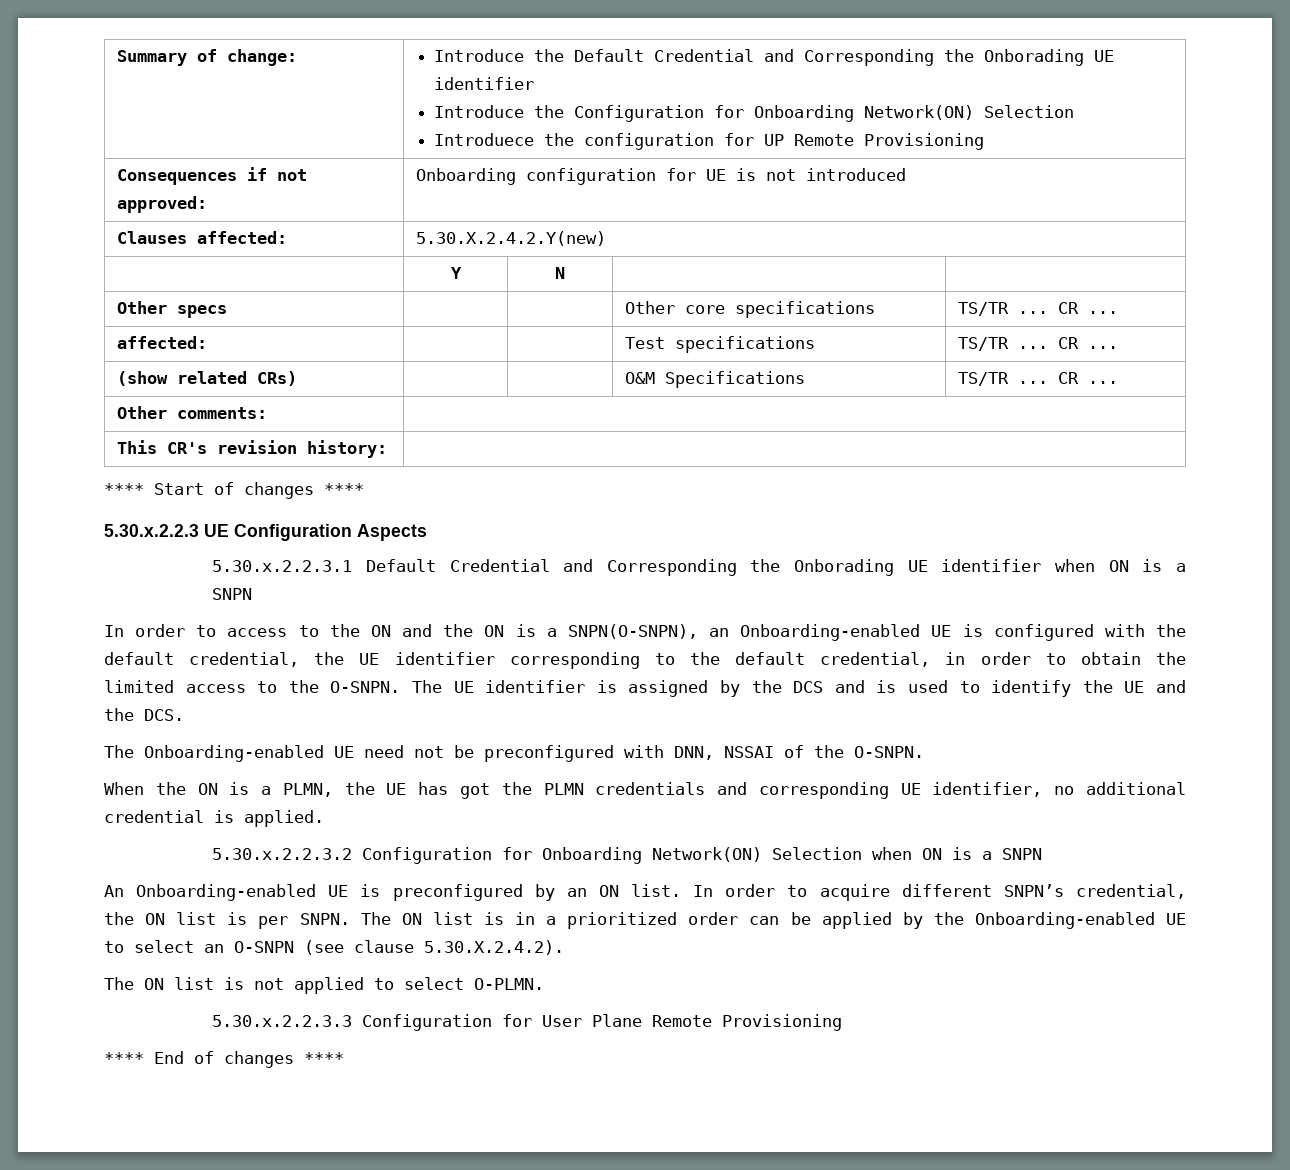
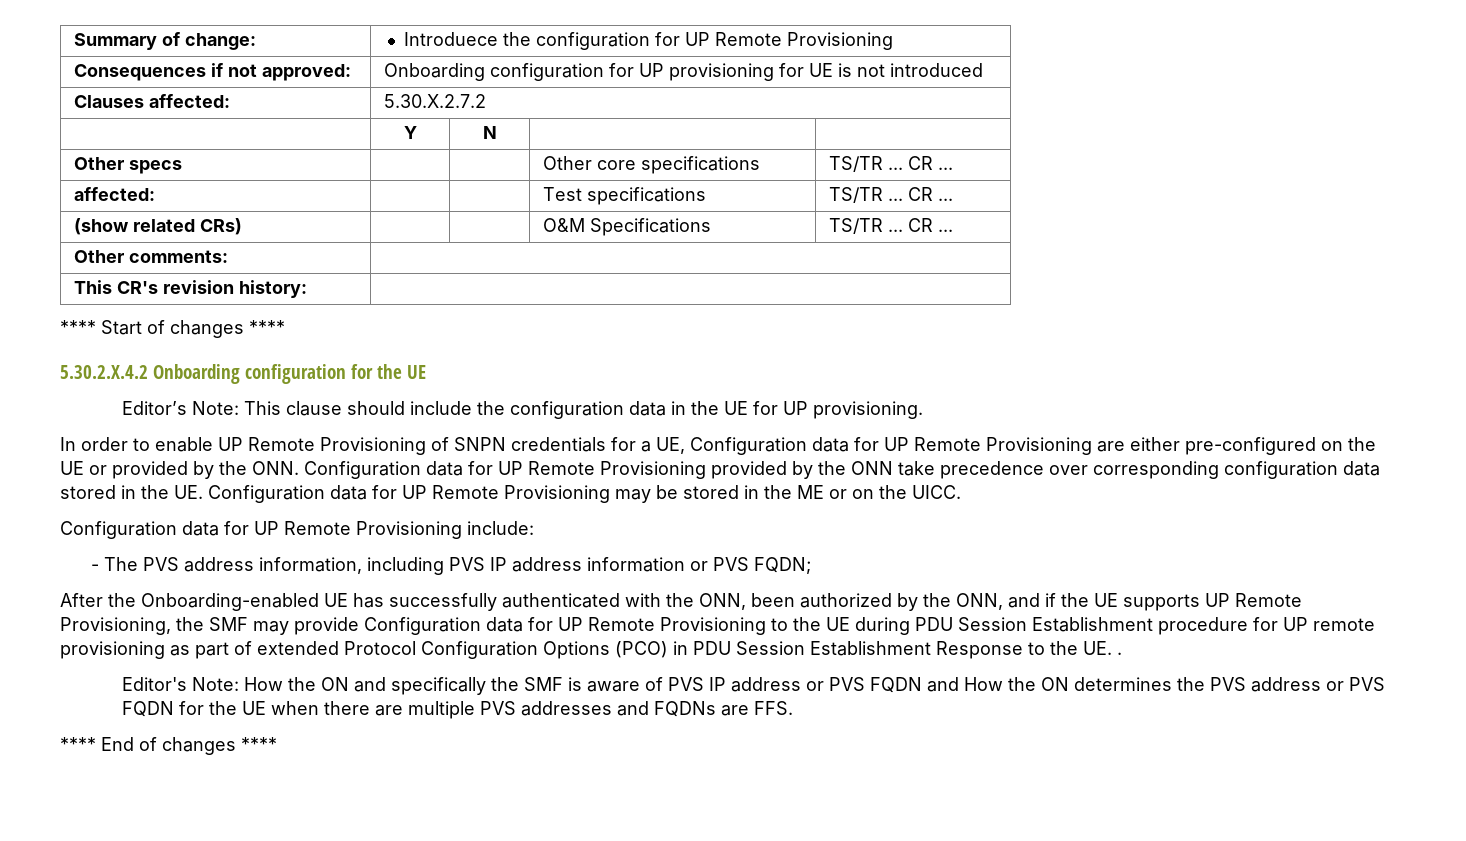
- Summary of change: | Introduce the Default Credential and Corresponding the Onborading UE identifier
- Introduce the Configuration for Onboarding Network(ON) Selection
- Introduece the configuration for UP Remote Provisioning
+ Summary of change: | Introduece the configuration for UP Remote Provisioning
- Consequences if not approved: | Onboarding configuration for UE is not introduced
+ Consequences if not approved: | Onboarding configuration for UP provisioning for UE is not introduced
- Clauses affected: | 5.30.X.2.4.2.Y(new)
+ Clauses affected: | 5.30.X.2.7.2
- 5.30.x.2.2.3 UE Configuration Aspects
- 5.30.x.2.2.3.1 Default Credential and Corresponding the Onborading UE identifier when ON is a SNPN
- In order to access to the ON and the ON is a SNPN(O-SNPN), an Onboarding-enabled UE is configured with the default credential, the UE identifier corresponding to the default credential, in order to obtain the limited access to the O-SNPN. The UE identifier is assigned by the DCS and is used to identify the UE and the DCS.
- The Onboarding-enabled UE need not be preconfigured with DNN, NSSAI of the O-SNPN.
- When the ON is a PLMN, the UE has got the PLMN credentials and corresponding UE identifier, no additional credential is applied.
- 5.30.x.2.2.3.2 Configuration for Onboarding Network(ON) Selection when ON is a SNPN
- An Onboarding-enabled UE is preconfigured by an ON list. In order to acquire different SNPN’s credential, the ON list is per SNPN. The ON list is in a prioritized order can be applied by the Onboarding-enabled UE to select an O-SNPN (see clause 5.30.X.2.4.2).
- The ON list is not applied to select O-PLMN.
- 5.30.x.2.2.3.3 Configuration for User Plane Remote Provisioning
+ 5.30.2.X.4.2 Onboarding configuration for the UE
+ Editor’s Note: This clause should include the configuration data in the UE for UP provisioning.
+ In order to enable UP Remote Provisioning of SNPN credentials for a UE, Configuration data for UP Remote Provisioning are either pre-configured on the UE or provided by the ONN. Configuration data for UP Remote Provisioning provided by the ONN take precedence over corresponding configuration data stored in the UE. Configuration data for UP Remote Provisioning may be stored in the ME or on the UICC.
+ Configuration data for UP Remote Provisioning include:
+ - The PVS address information, including PVS IP address information or PVS FQDN;
+ After the Onboarding-enabled UE has successfully authenticated with the ONN, been authorized by the ONN, and if the UE supports UP Remote Provisioning, the SMF may provide Configuration data for UP Remote Provisioning to the UE during PDU Session Establishment procedure for UP remote provisioning as part of extended Protocol Configuration Options (PCO) in PDU Session Establishment Response to the UE. .
+ Editor's Note: How the ON and specifically the SMF is aware of PVS IP address or PVS FQDN and How the ON determines the PVS address or PVS FQDN for the UE when there are multiple PVS addresses and FQDNs are FFS.

